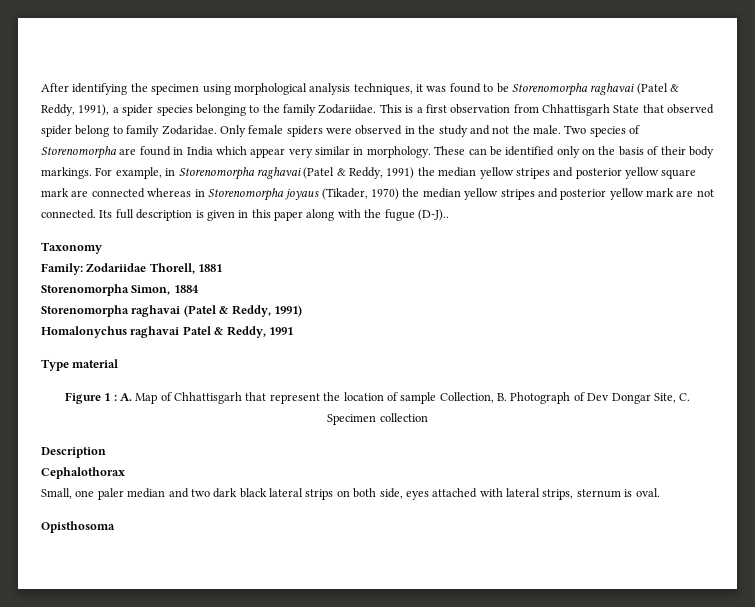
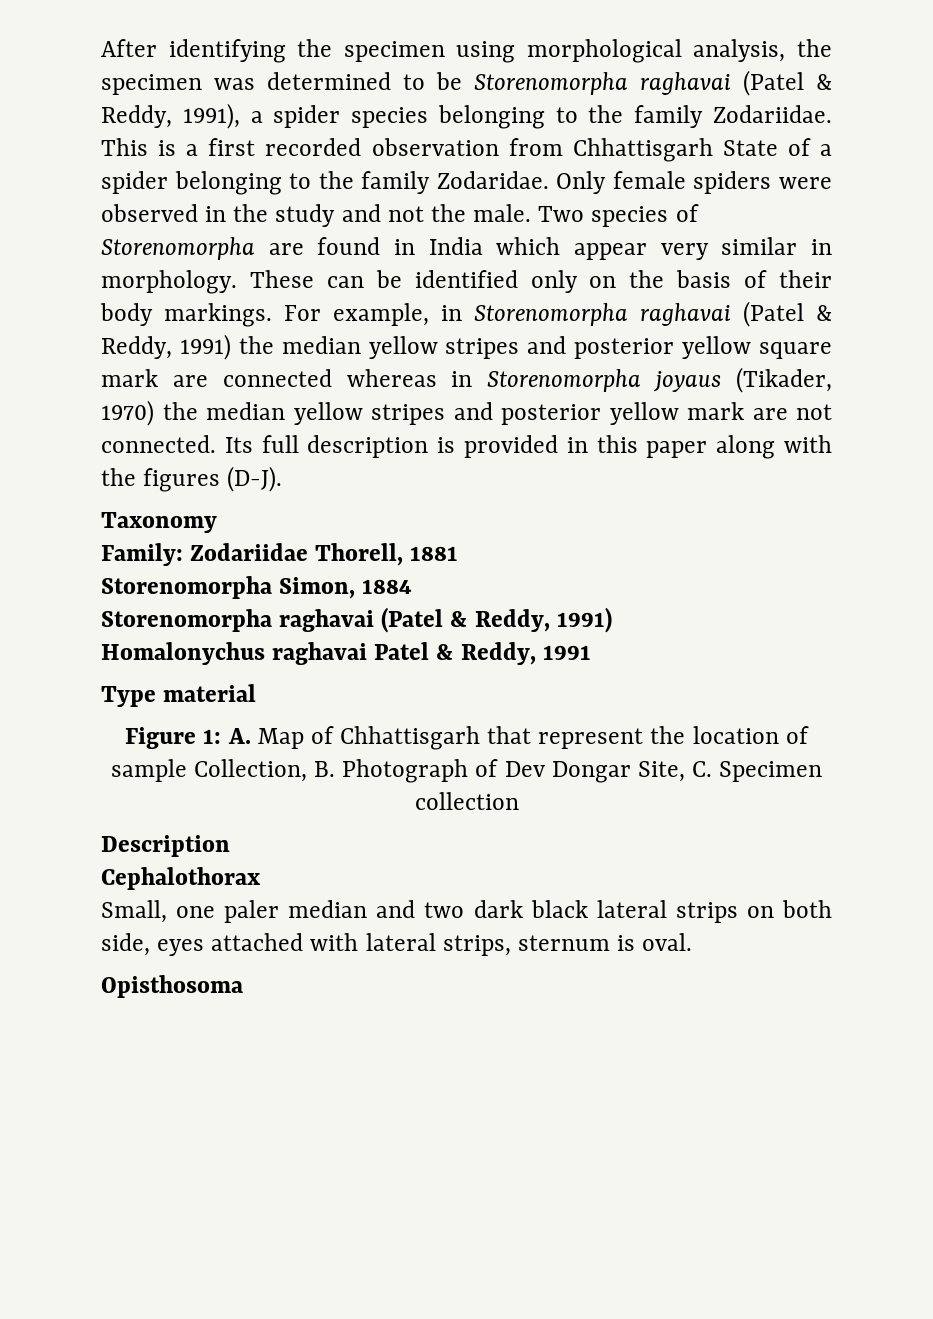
- After identifying the specimen using morphological analysis techniques, it was found to be Storenomorpha raghavai (Patel & Reddy, 1991), a spider species belonging to the family Zodariidae.
+ After identifying the specimen using morphological analysis, the specimen was determined to be Storenomorpha raghavai (Patel & Reddy, 1991), a spider species belonging to the family Zodariidae.
- This is a first observation from Chhattisgarh State that observed spider belong to family Zodaridae.
+ This is a first recorded observation from Chhattisgarh State of a spider belonging to the family Zodaridae.
- Its full description is given in this paper along with the fugue (D-J)..
+ Its full description is provided in this paper along with the figures (D-J).
- Figure 1 : A. Map of Chhattisgarh that represent the location of sample Collection, B. Photograph of Dev Dongar Site, C. Specimen collection
+ Figure 1: A. Map of Chhattisgarh that represent the location of sample Collection, B. Photograph of Dev Dongar Site, C. Specimen collection

